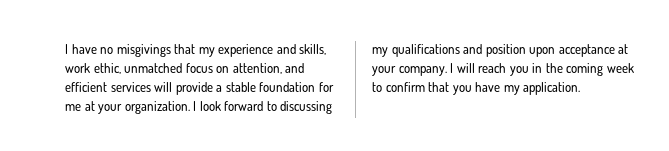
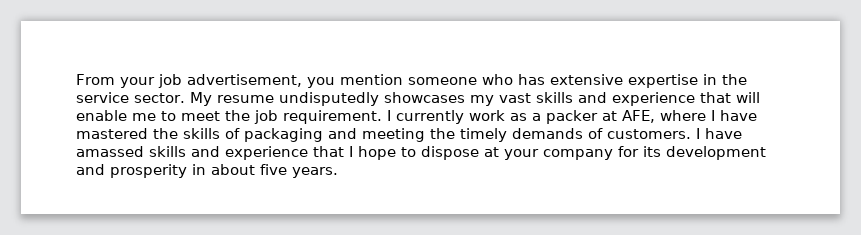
- I have no misgivings that my experience and skills, work ethic, unmatched focus on attention, and efficient services will provide a stable foundation for me at your organization. I look forward to discussing my qualifications and position upon acceptance at your company. I will reach you in the coming week to confirm that you have my application.
+ From your job advertisement, you mention someone who has extensive expertise in the service sector. My resume undisputedly showcases my vast skills and experience that will enable me to meet the job requirement. I currently work as a packer at AFE, where I have mastered the skills of packaging and meeting the timely demands of customers. I have amassed skills and experience that I hope to dispose at your company for its development and prosperity in about five years.

